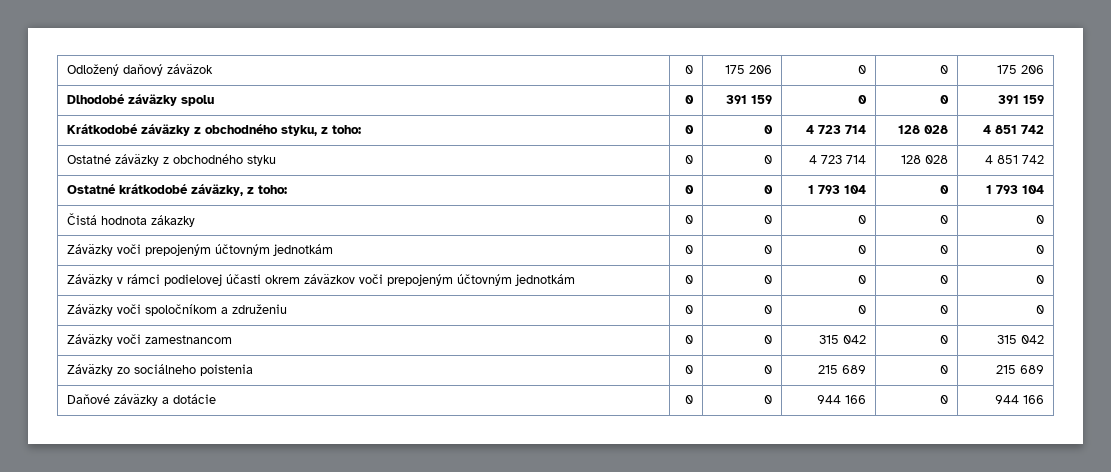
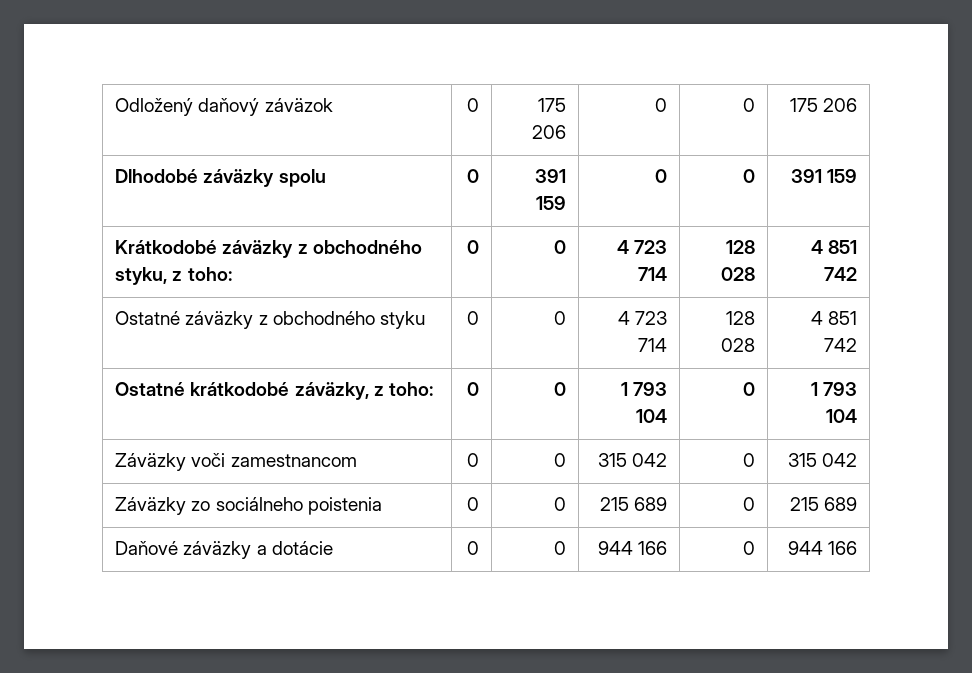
- Čistá hodnota zákazky | 0 | 0 | 0 | 0 | 0
- Záväzky voči prepojeným účtovným jednotkám | 0 | 0 | 0 | 0 | 0
- Záväzky v rámci podielovej účasti okrem záväzkov voči prepojeným účtovným jednotkám | 0 | 0 | 0 | 0 | 0
- Záväzky voči spoločníkom a združeniu | 0 | 0 | 0 | 0 | 0

